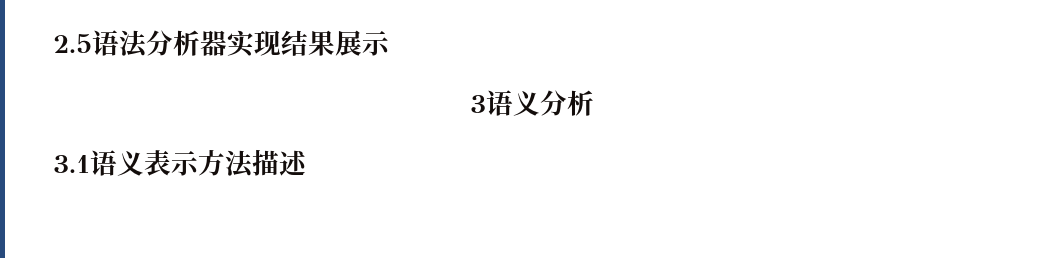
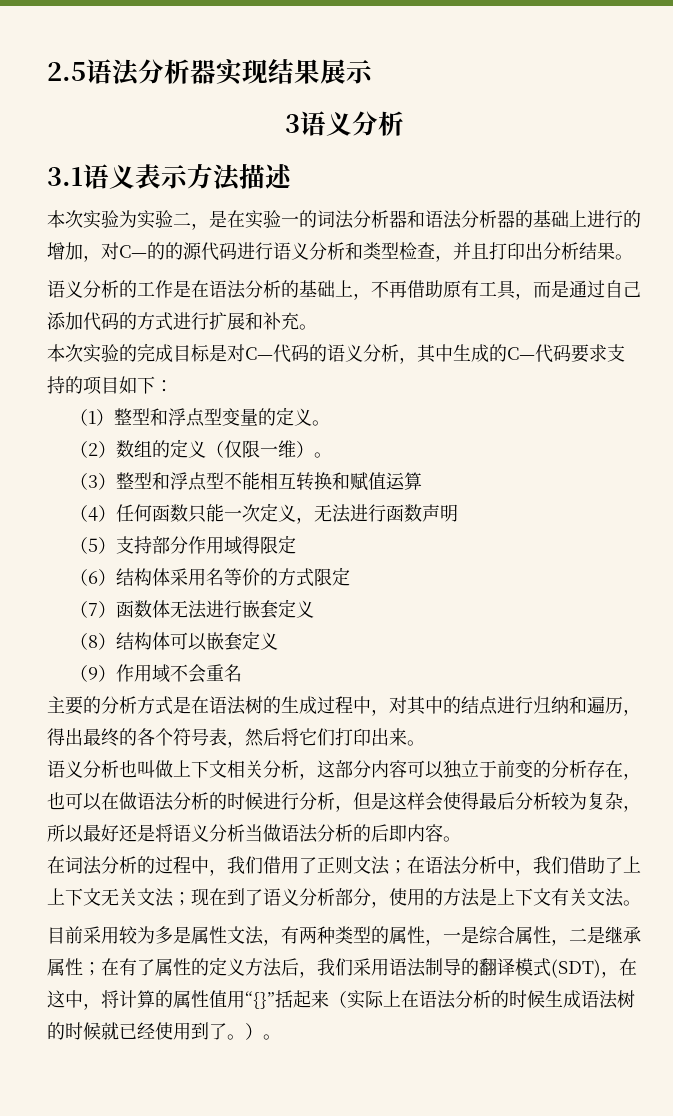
+ 本次实验为实验二，是在实验一的词法分析器和语法分析器的基础上进行的增加，对C—的的源代码进行语义分析和类型检查，并且打印出分析结果。
+ 语义分析的工作是在语法分析的基础上，不再借助原有工具，而是通过自己添加代码的方式进行扩展和补充。
+ 本次实验的完成目标是对C—代码的语义分析，其中生成的C—代码要求支持的项目如下：
+ （1）整型和浮点型变量的定义。
+ （2）数组的定义（仅限一维）。
+ （3）整型和浮点型不能相互转换和赋值运算
+ （4）任何函数只能一次定义，无法进行函数声明
+ （5）支持部分作用域得限定
+ （6）结构体采用名等价的方式限定
+ （7）函数体无法进行嵌套定义
+ （8）结构体可以嵌套定义
+ （9）作用域不会重名
+ 主要的分析方式是在语法树的生成过程中，对其中的结点进行归纳和遍历，得出最终的各个符号表，然后将它们打印出来。
+ 语义分析也叫做上下文相关分析，这部分内容可以独立于前变的分析存在，也可以在做语法分析的时候进行分析，但是这样会使得最后分析较为复杂，所以最好还是将语义分析当做语法分析的后即内容。
+ 在词法分析的过程中，我们借用了正则文法；在语法分析中，我们借助了上上下文无关文法；现在到了语义分析部分，使用的方法是上下文有关文法。
+ 目前采用较为多是属性文法，有两种类型的属性，一是综合属性，二是继承属性；在有了属性的定义方法后，我们采用语法制导的翻译模式(SDT)，在这中，将计算的属性值用“{}”括起来（实际上在语法分析的时候生成语法树的时候就已经使用到了。）。

